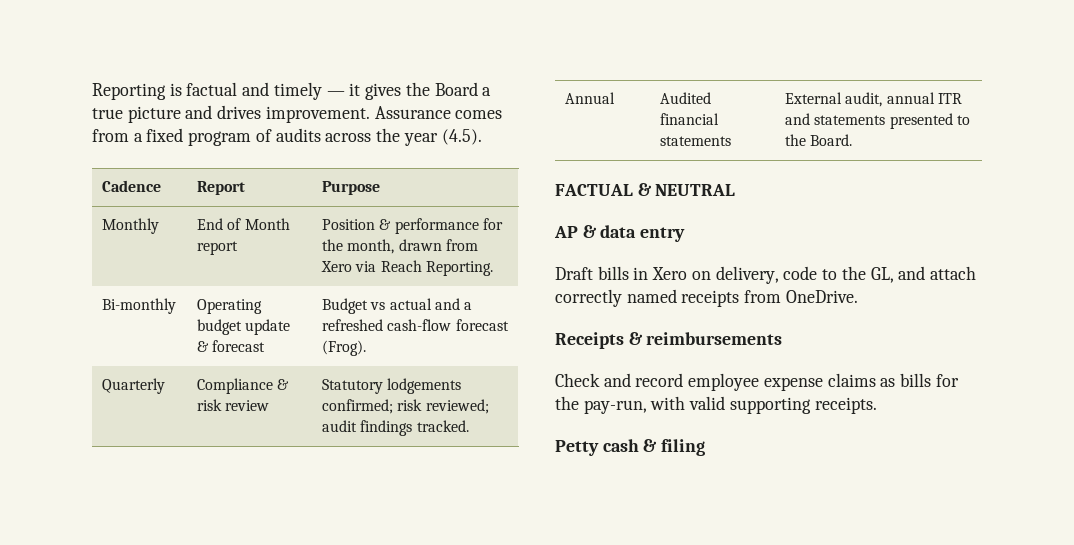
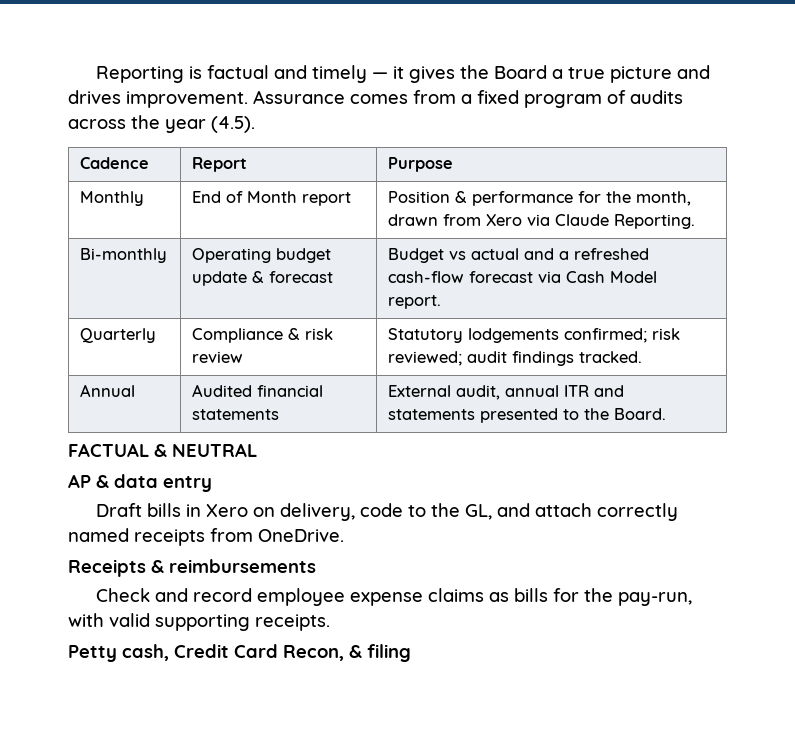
- Monthly | End of Month report | Position & performance for the month, drawn from Xero via Reach Reporting.
+ Monthly | End of Month report | Position & performance for the month, drawn from Xero via Claude Reporting.
- Bi-monthly | Operating budget update & forecast | Budget vs actual and a refreshed cash-flow forecast (Frog).
+ Bi-monthly | Operating budget update & forecast | Budget vs actual and a refreshed cash-flow forecast via Cash Model report.
- Petty cash & filing
+ Petty cash, Credit Card Recon, & filing

